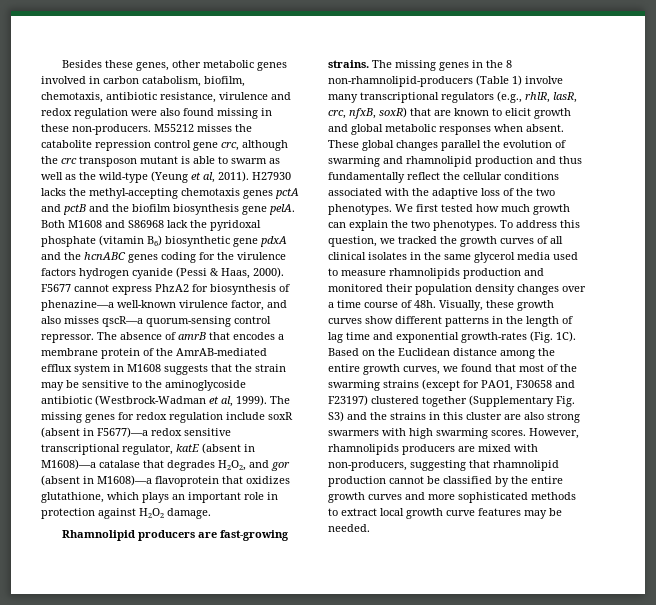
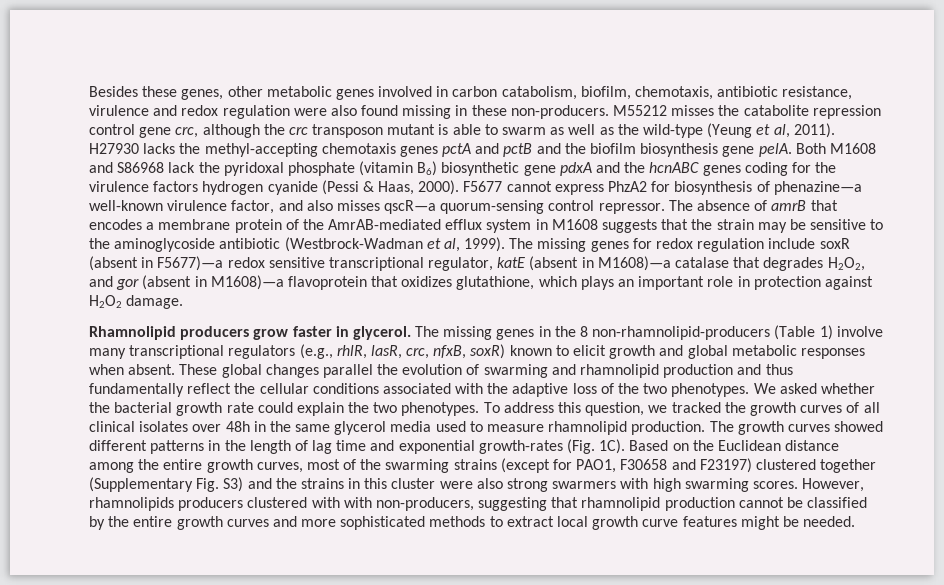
- Rhamnolipid producers are fast-growing strains.
+ Rhamnolipid producers grow faster in glycerol.
- The missing genes in the 8 non-rhamnolipid-producers (Table 1) involve many transcriptional regulators (e.g., rhlR, lasR, crc, nfxB, soxR) that are known to elicit growth and global metabolic responses when absent.
+ The missing genes in the 8 non-rhamnolipid-producers (Table 1) involve many transcriptional regulators (e.g., rhlR, lasR, crc, nfxB, soxR) known to elicit growth and global metabolic responses when absent.
- We first tested how much growth can explain the two phenotypes.
+ We asked whether the bacterial growth rate could explain the two phenotypes.
- To address this question, we tracked the growth curves of all clinical isolates in the same glycerol media used to measure rhamnolipids production and monitored their population density changes over a time course of 48h. Visually, these growth curves show different patterns in the length of lag time and exponential growth-rates (Fig. 1C).
+ To address this question, we tracked the growth curves of all clinical isolates over 48h in the same glycerol media used to measure rhamnolipid production. The growth curves showed different patterns in the length of lag time and exponential growth-rates (Fig. 1C).
- Based on the Euclidean distance among the entire growth curves, we found that most of the swarming strains (except for PAO1, F30658 and F23197) clustered together (Supplementary Fig. S3) and the strains in this cluster are also strong swarmers with high swarming scores.
+ Based on the Euclidean distance among the entire growth curves, most of the swarming strains (except for PAO1, F30658 and F23197) clustered together (Supplementary Fig. S3) and the strains in this cluster were also strong swarmers with high swarming scores.
- However, rhamnolipids producers are mixed with non-producers, suggesting that rhamnolipid production cannot be classified by the entire growth curves and more sophisticated methods to extract local growth curve features may be needed.
+ However, rhamnolipids producers clustered with with non-producers, suggesting that rhamnolipid production cannot be classified by the entire growth curves and more sophisticated methods to extract local growth curve features might be needed.

